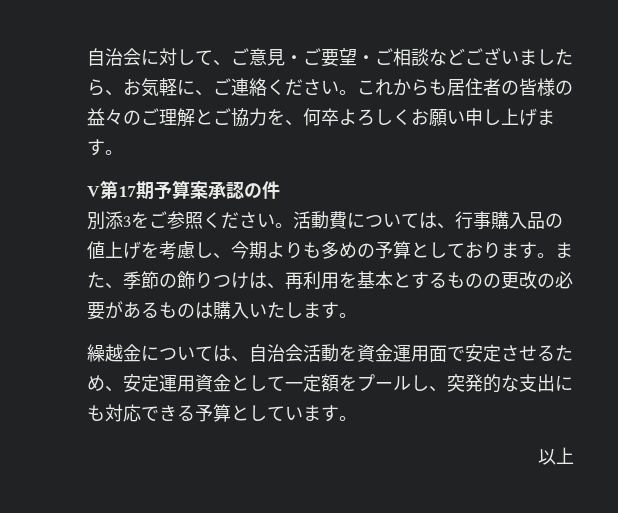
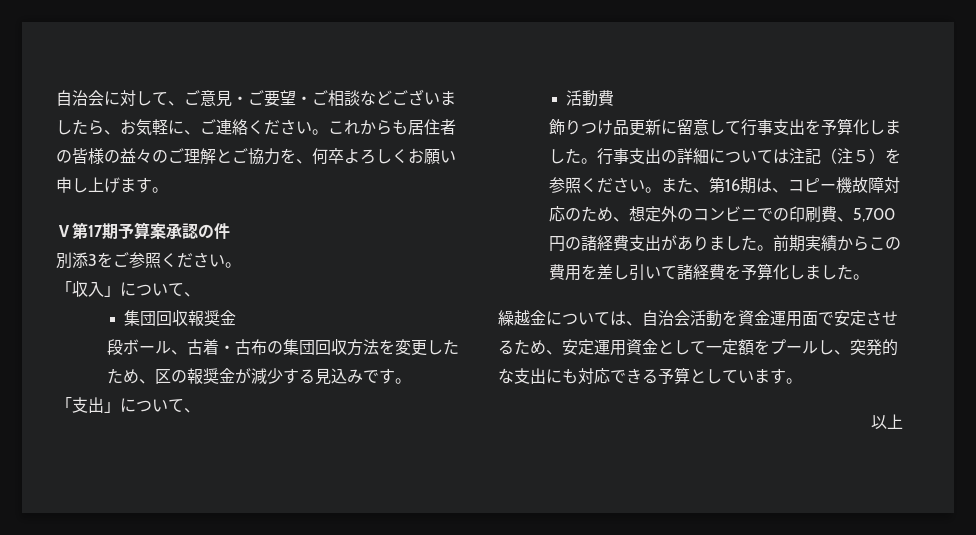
- 別添3をご参照ください。活動費については、行事購入品の値上げを考慮し、今期よりも多めの予算としております。また、季節の飾りつけは、再利用を基本とするものの更改の必要があるものは購入いたします。
+ 別添3をご参照ください。
+ 「収入」について、
+ 集団回収報奨金
+ 段ボール、古着・古布の集団回収方法を変更したため、区の報奨金が減少する見込みです。
+ 「支出」について、
+ 活動費
+ 飾りつけ品更新に留意して行事支出を予算化しました。行事支出の詳細については注記（注５）を参照ください。また、第16期は、コピー機故障対応のため、想定外のコンビニでの印刷費、5,700円の諸経費支出がありました。前期実績からこの費用を差し引いて諸経費を予算化しました。

